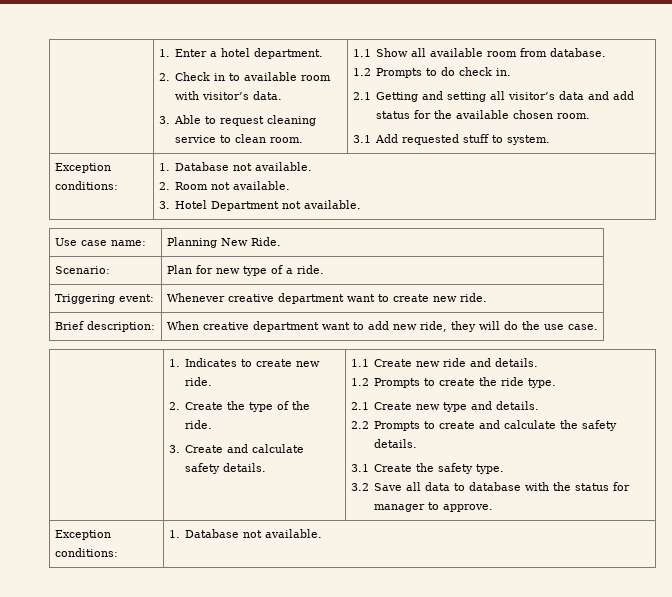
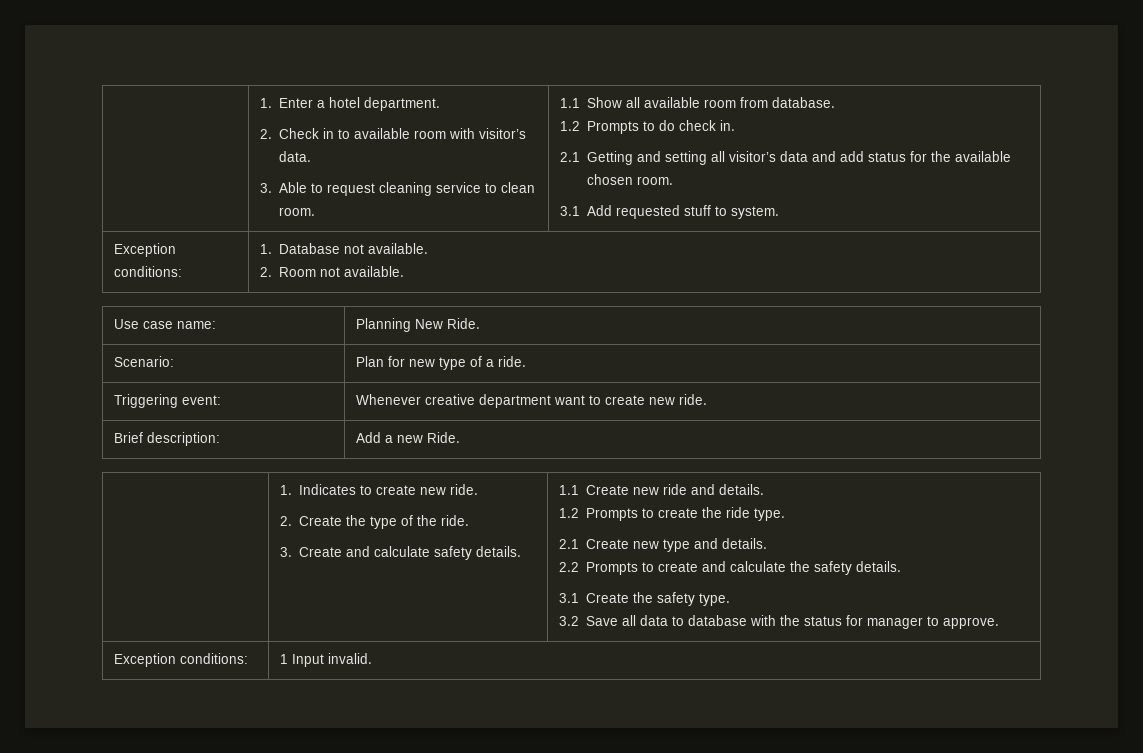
  3.1 Add requested stuff to system.
  Exception conditions: | 1. Database not available.
  2. Room not available.
- 3. Hotel Department not available.
- Brief description: | When creative department want to add new ride, they will do the use case.
+ Brief description: | Add a new Ride.
  3.2 Save all data to database with the status for manager to approve.
- Exception conditions: | 1. Database not available.
+ Exception conditions: | 1 Input invalid.

